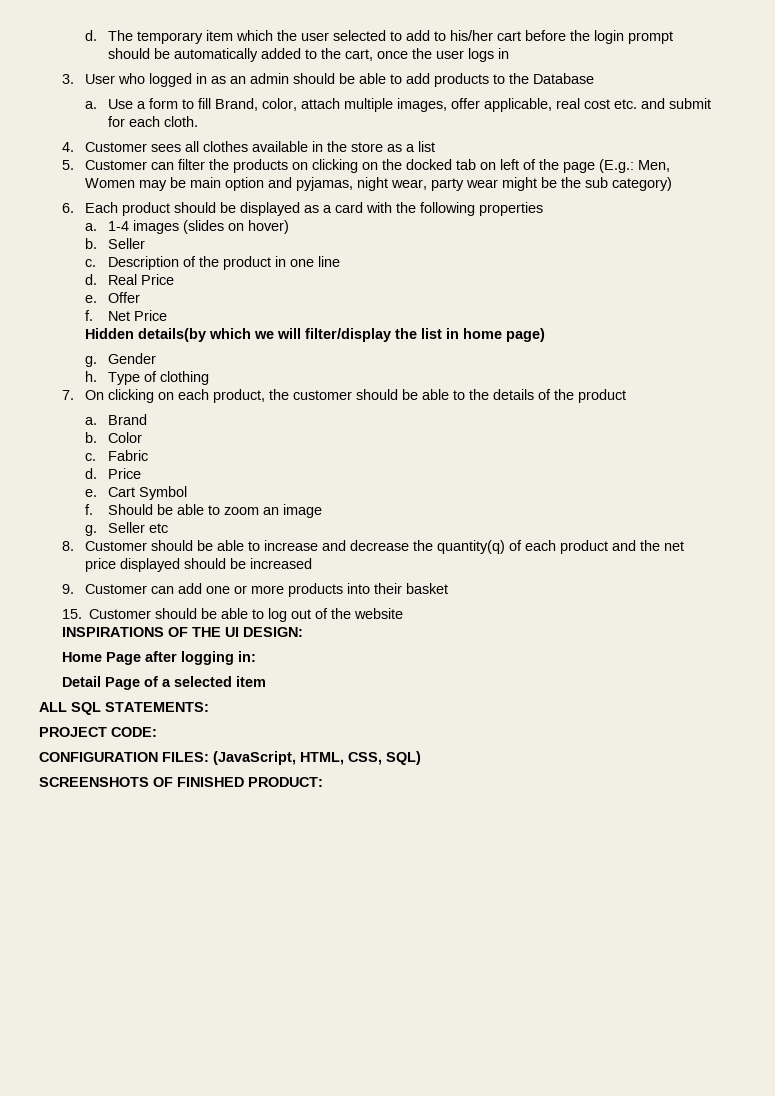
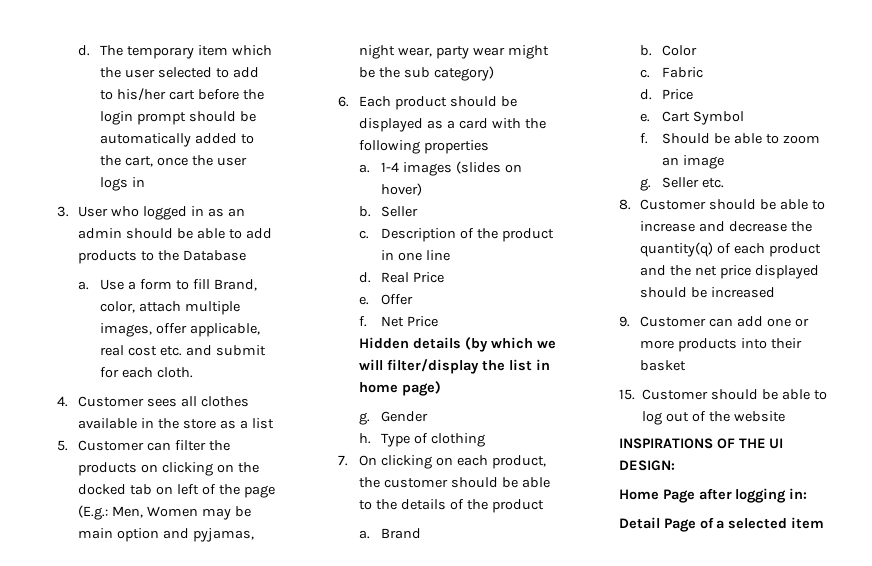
- Hidden details(by which we will filter/display the list in home page)
+ Hidden details (by which we will filter/display the list in home page)
- Seller etc
+ Seller etc.
- ALL SQL STATEMENTS:
- PROJECT CODE:
- CONFIGURATION FILES: (JavaScript, HTML, CSS, SQL)
- SCREENSHOTS OF FINISHED PRODUCT:

